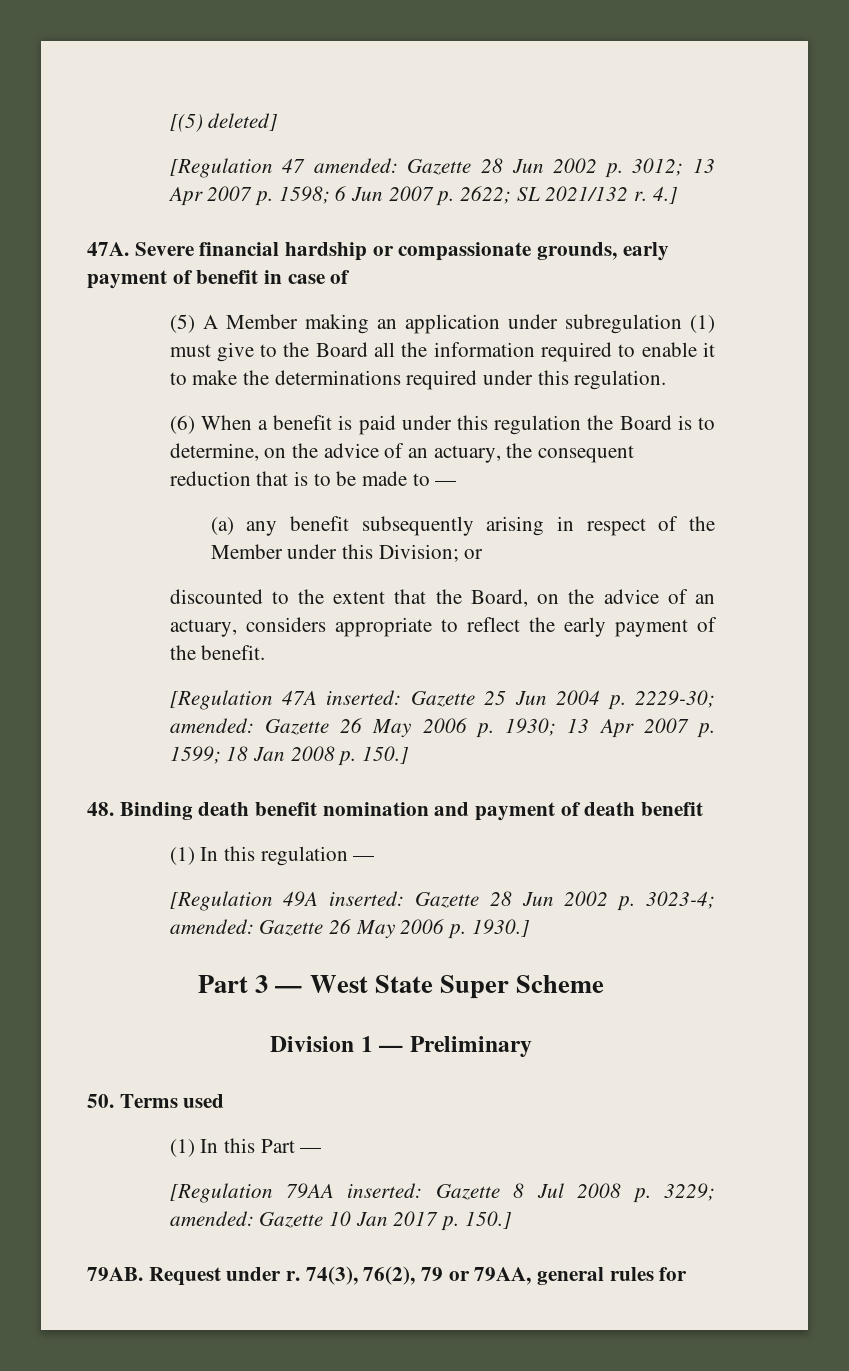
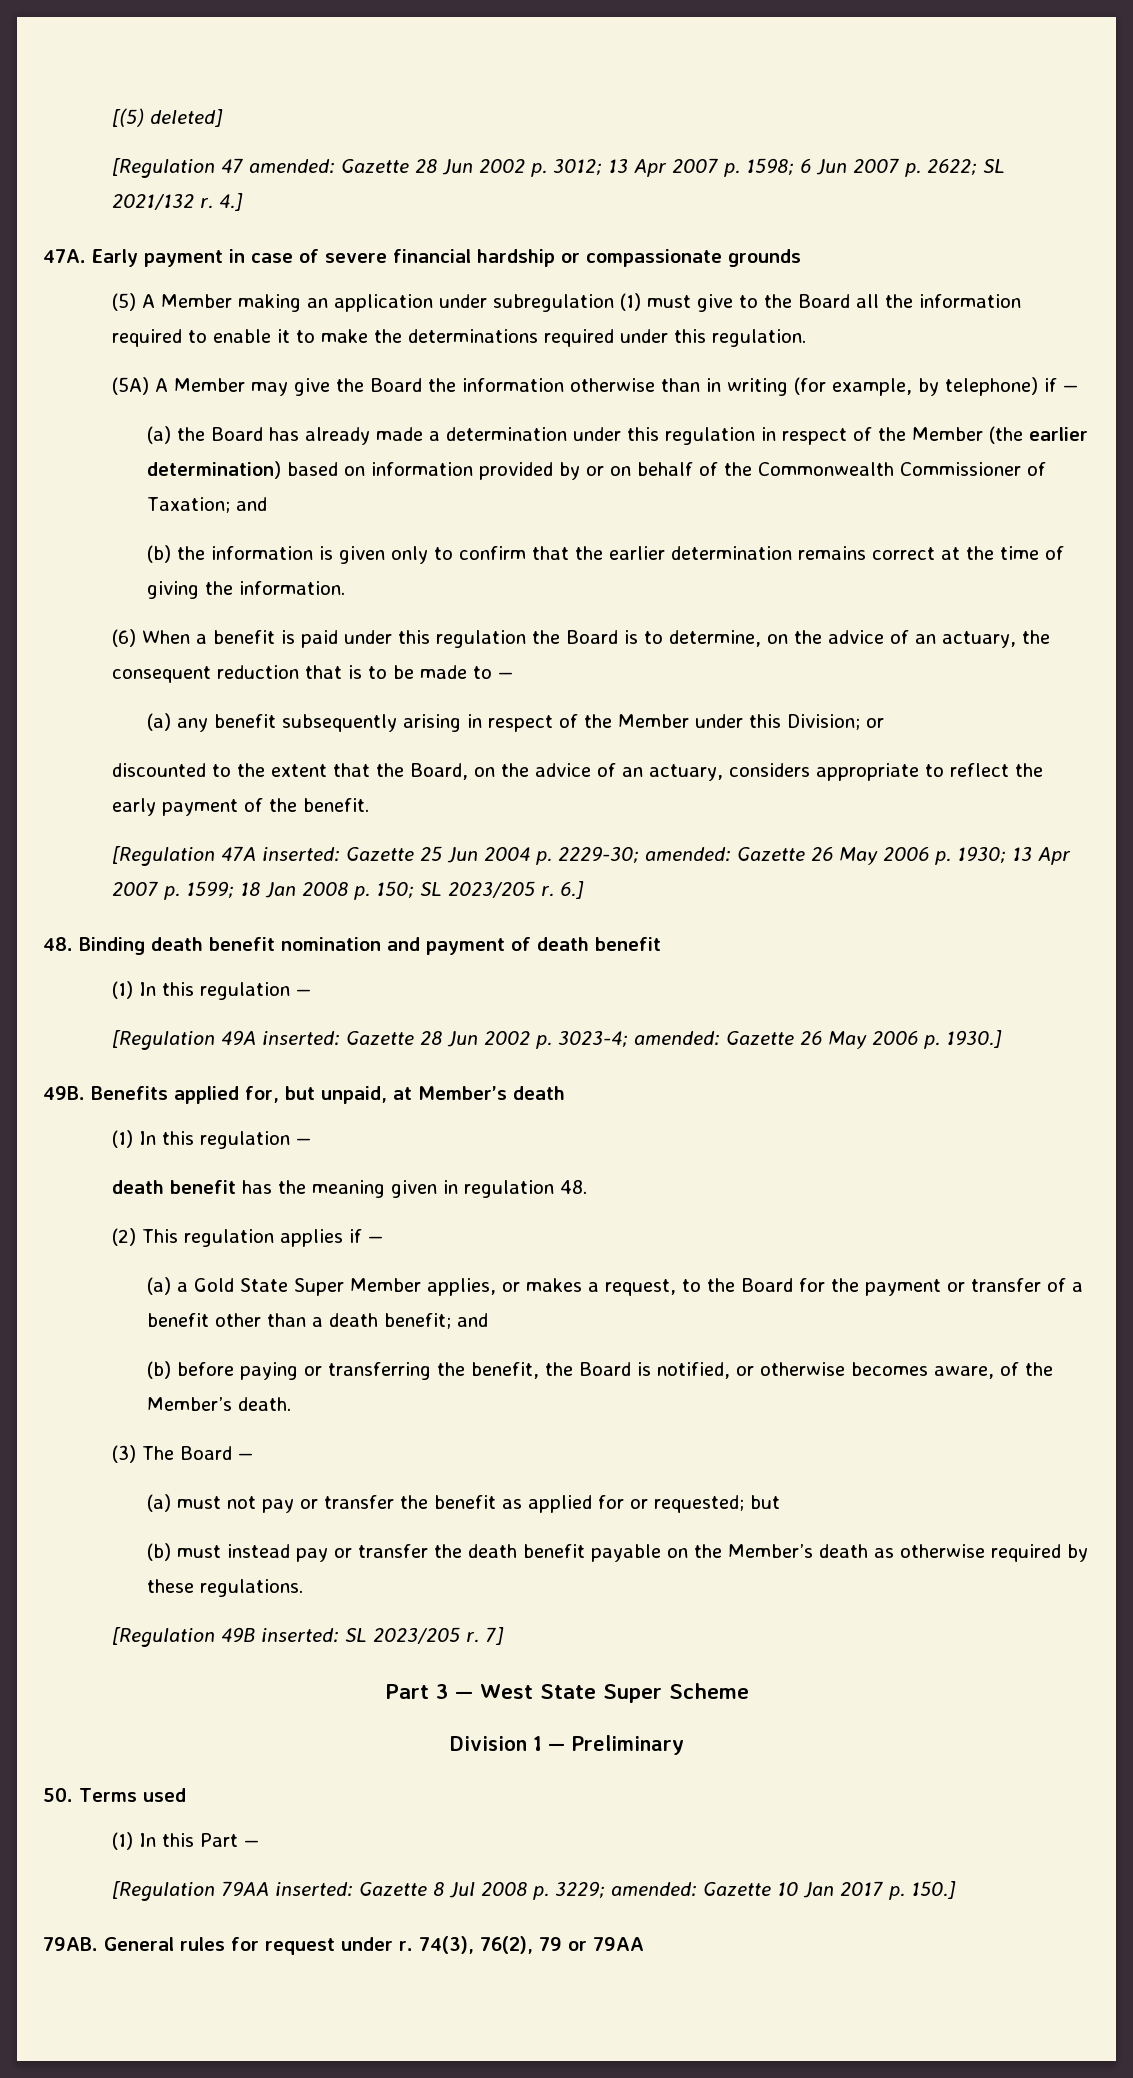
- Severe financial hardship or compassionate grounds, early payment of benefit in case of
+ Early payment in case of severe financial hardship or compassionate grounds
+ (5A) A Member may give the Board the information otherwise than in writing (for example, by telephone) if —
+ (a) the Board has already made a determination under this regulation in respect of the Member (the earlier determination) based on information provided by or on behalf of the Commonwealth Commissioner of Taxation; and
+ (b) the information is given only to confirm that the earlier determination remains correct at the time of giving the information.
- [Regulation 47A inserted: Gazette 25 Jun 2004 p. 2229-30; amended: Gazette 26 May 2006 p. 1930; 13 Apr 2007 p. 1599; 18 Jan 2008 p. 150.]
+ [Regulation 47A inserted: Gazette 25 Jun 2004 p. 2229-30; amended: Gazette 26 May 2006 p. 1930; 13 Apr 2007 p. 1599; 18 Jan 2008 p. 150; SL 2023/205 r. 6.]
+ 49B. Benefits applied for, but unpaid, at Member’s death
+ (1) In this regulation —
+ death benefit has the meaning given in regulation 48.
+ (2) This regulation applies if —
+ (a) a Gold State Super Member applies, or makes a request, to the Board for the payment or transfer of a benefit other than a death benefit; and
+ (b) before paying or transferring the benefit, the Board is notified, or otherwise becomes aware, of the Member’s death.
+ (3) The Board —
+ (a) must not pay or transfer the benefit as applied for or requested; but
+ (b) must instead pay or transfer the death benefit payable on the Member’s death as otherwise required by these regulations.
+ [Regulation 49B inserted: SL 2023/205 r. 7]
- Request under r.
+ General rules for request under r.
- 74(3), 76(2), 79 or 79AA, general rules for
+ 74(3), 76(2), 79 or 79AA

